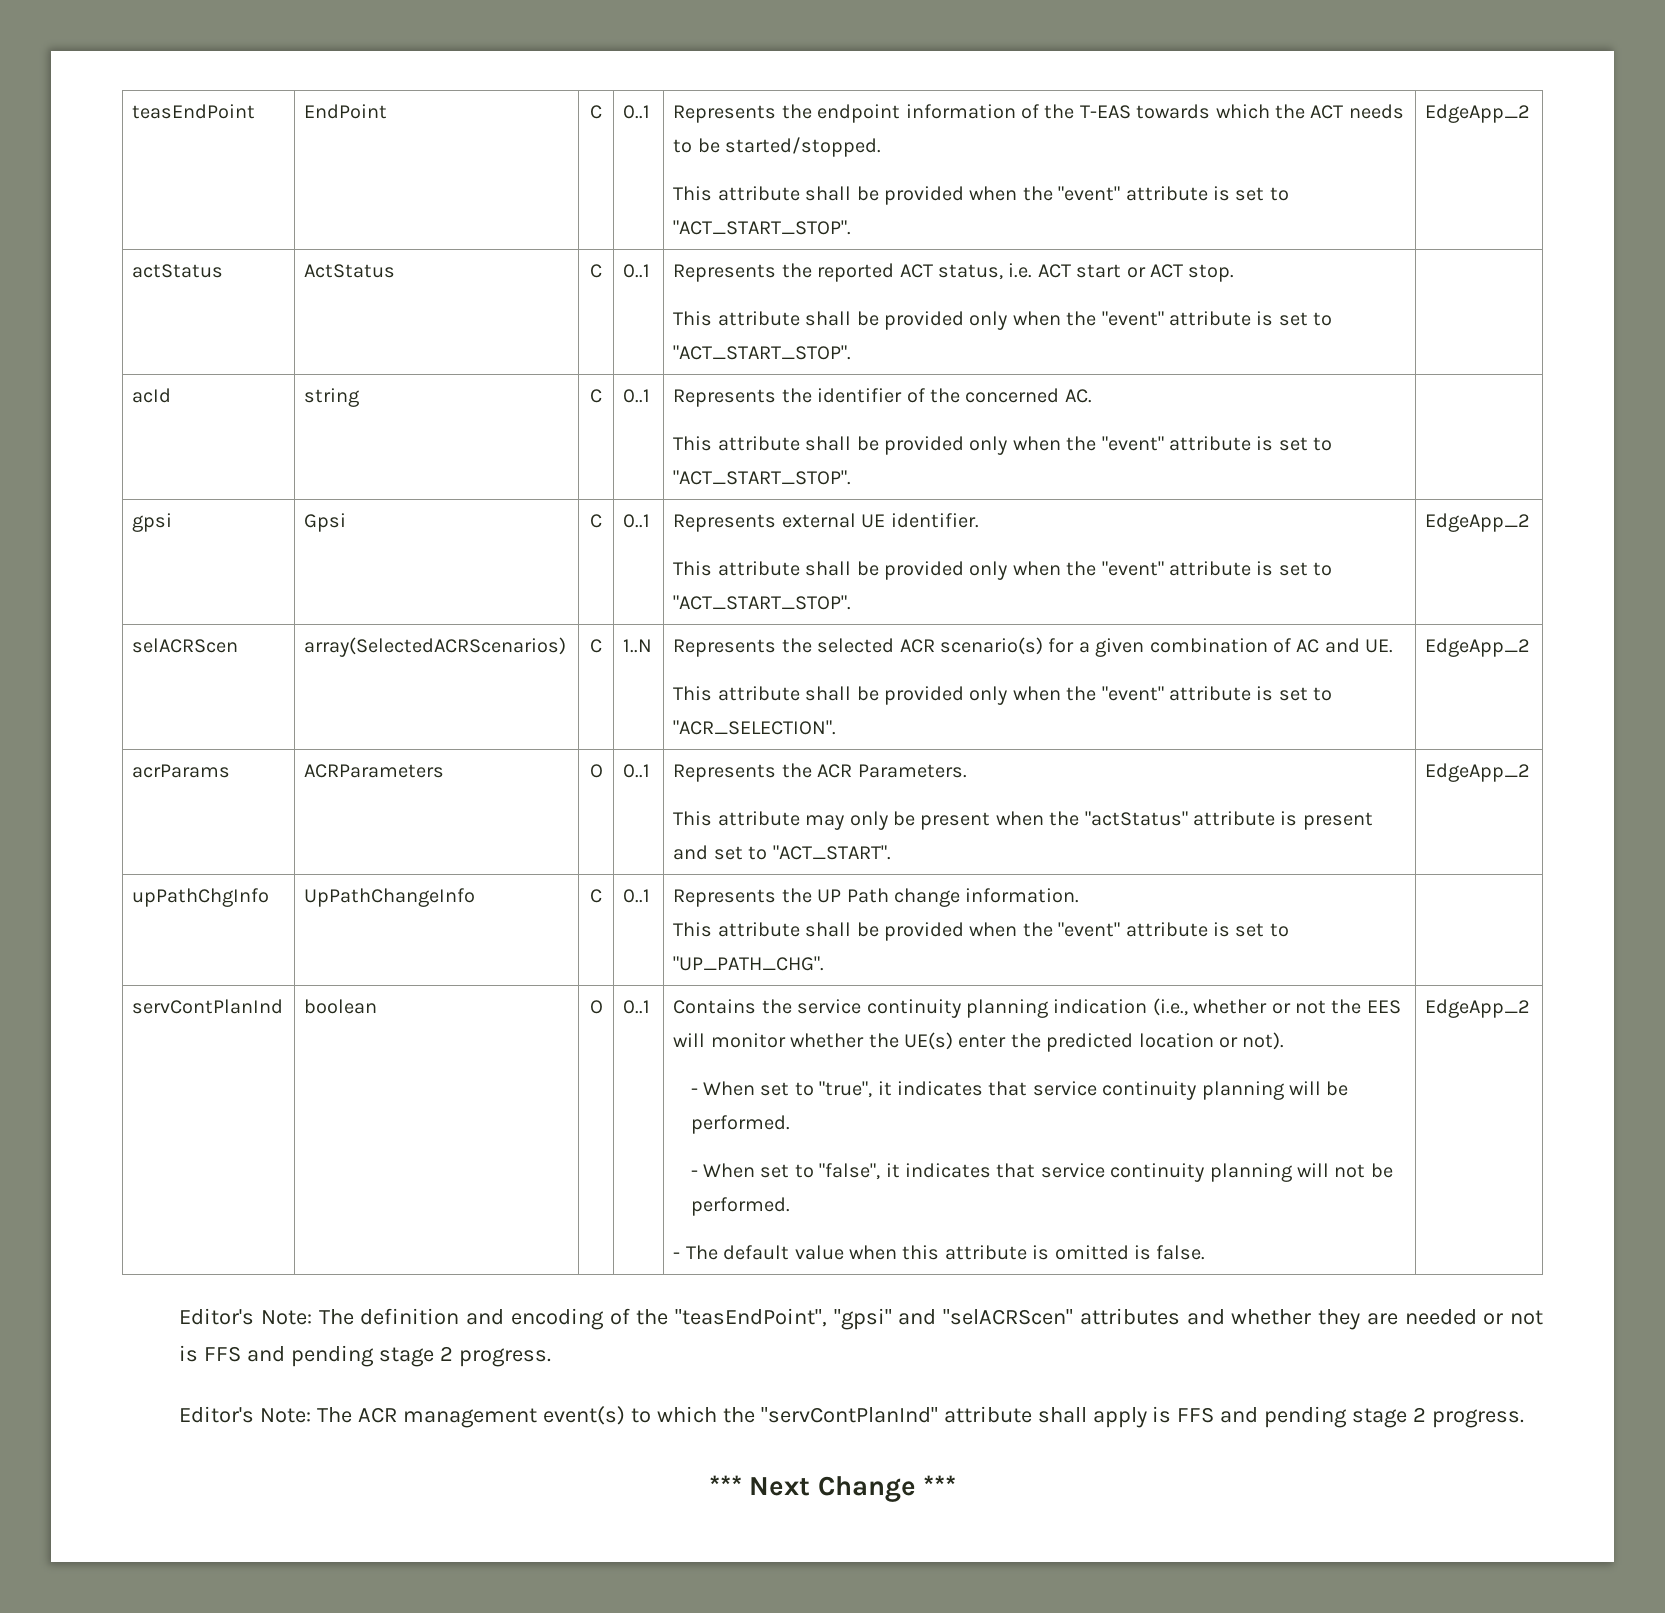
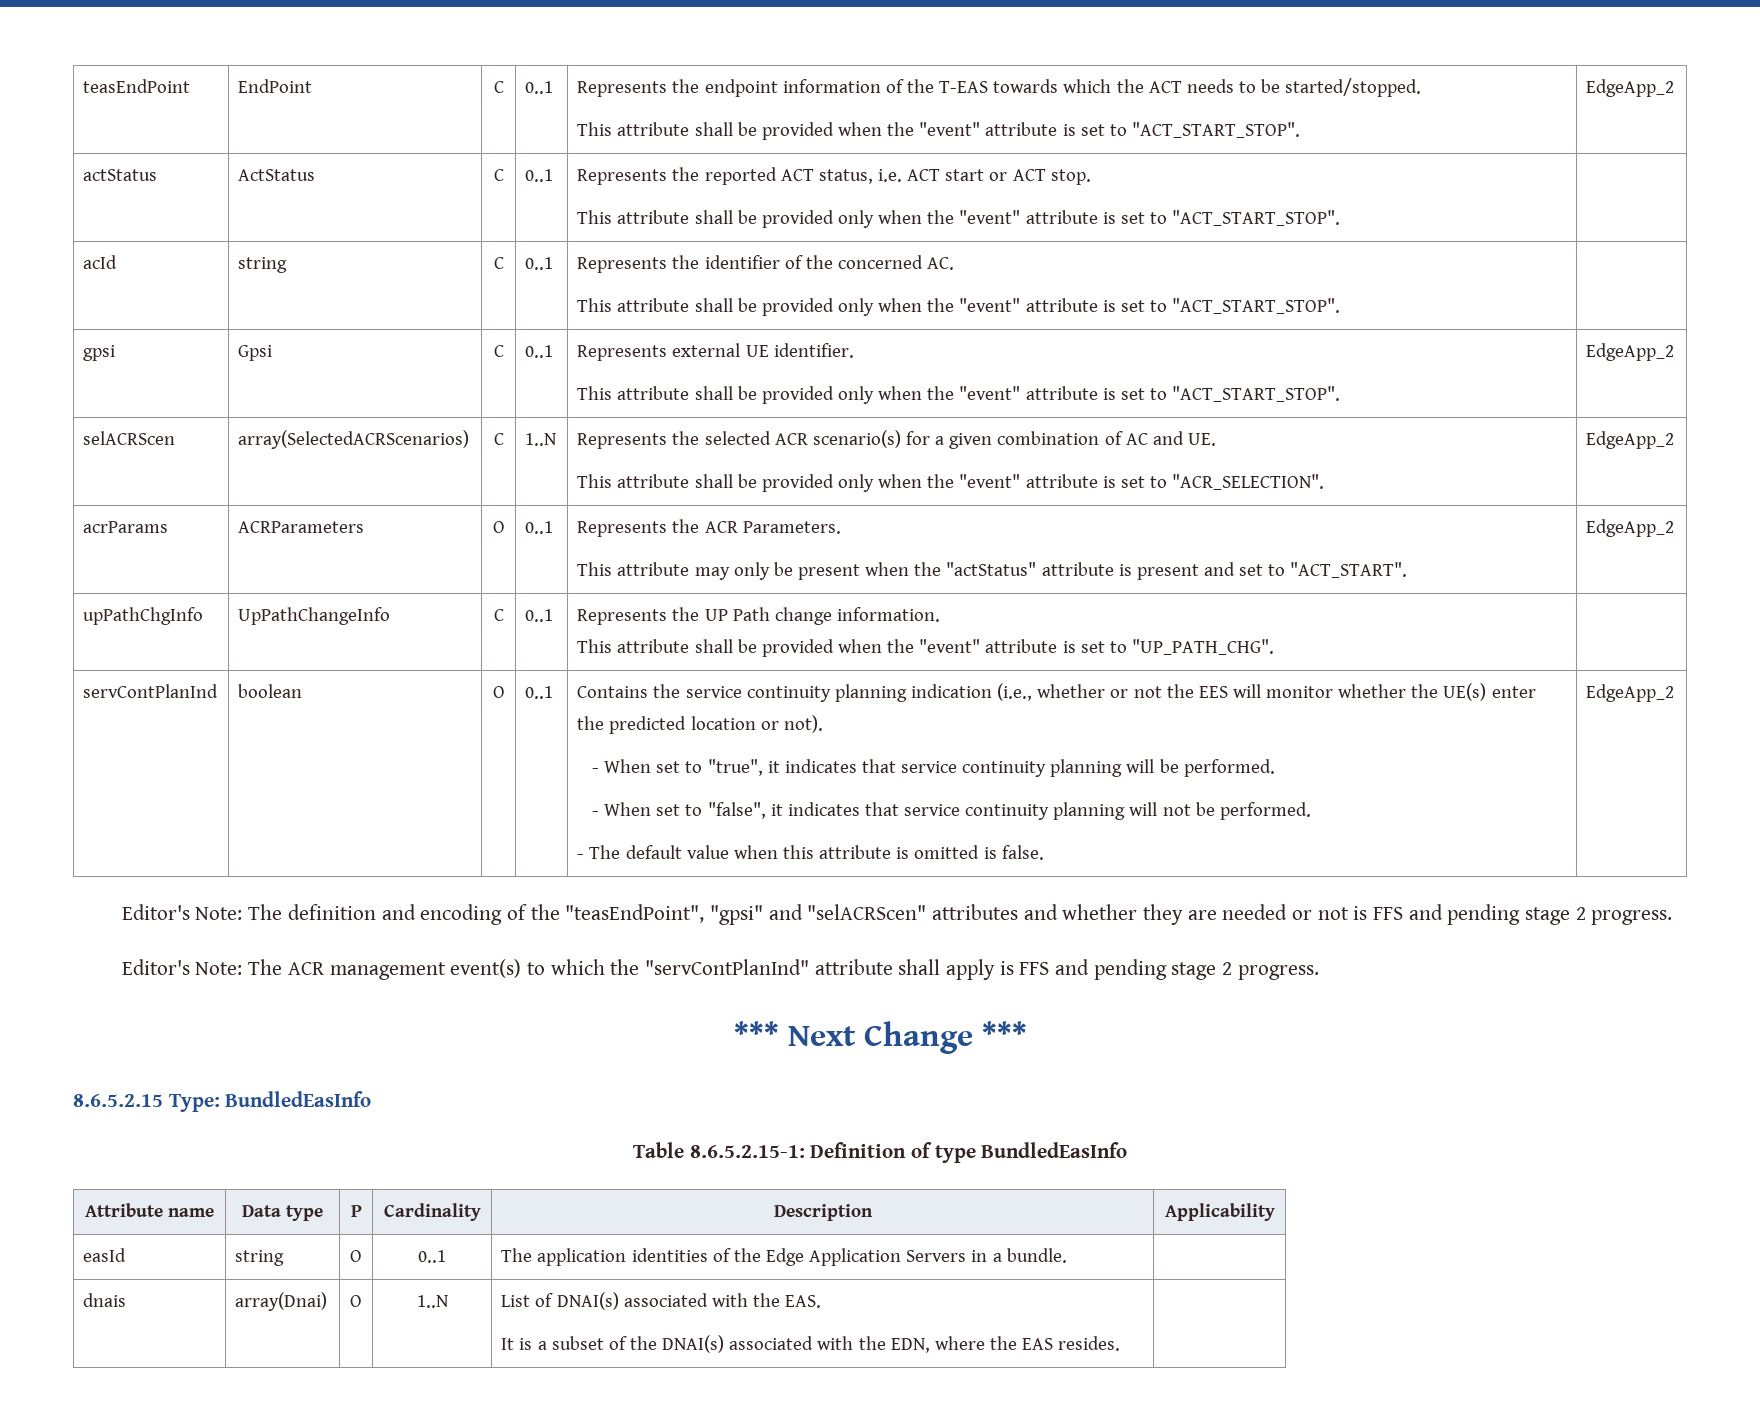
+ 8.6.5.2.15 Type: BundledEasInfo
+ Table 8.6.5.2.15-1: Definition of type BundledEasInfo
+ Attribute name | Data type | P | Cardinality | Description | Applicability
+ easId | string | O | 0..1 | The application identities of the Edge Application Servers in a bundle. |
+ dnais | array(Dnai) | O | 1..N | List of DNAI(s) associated with the EAS.
+ It is a subset of the DNAI(s) associated with the EDN, where the EAS resides. |

